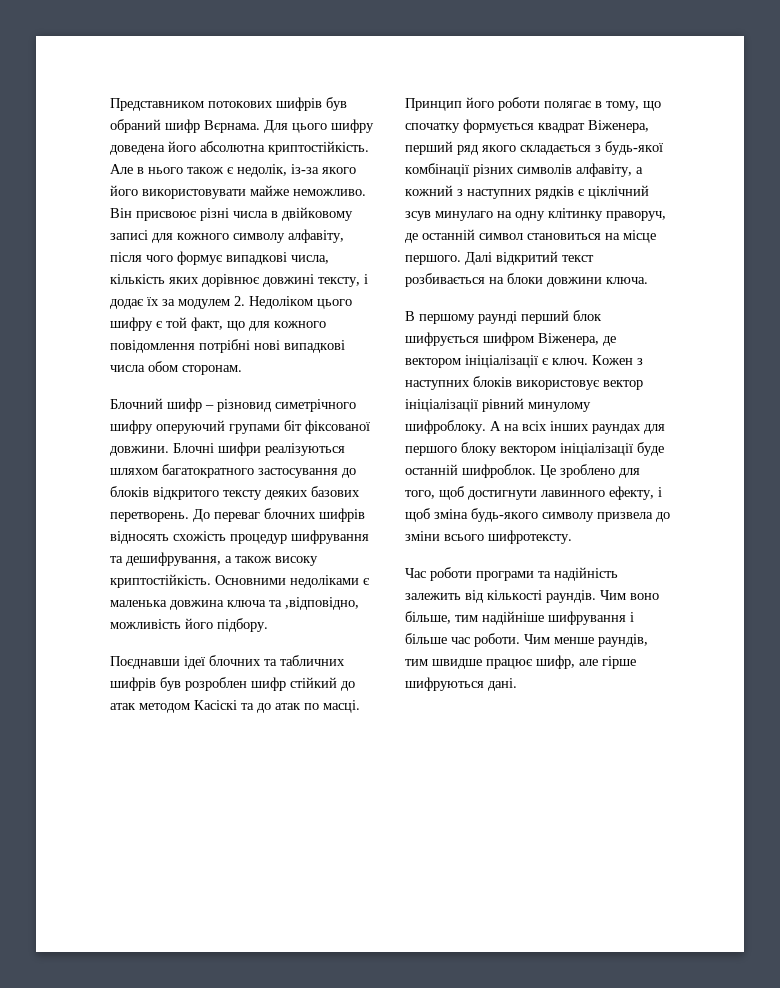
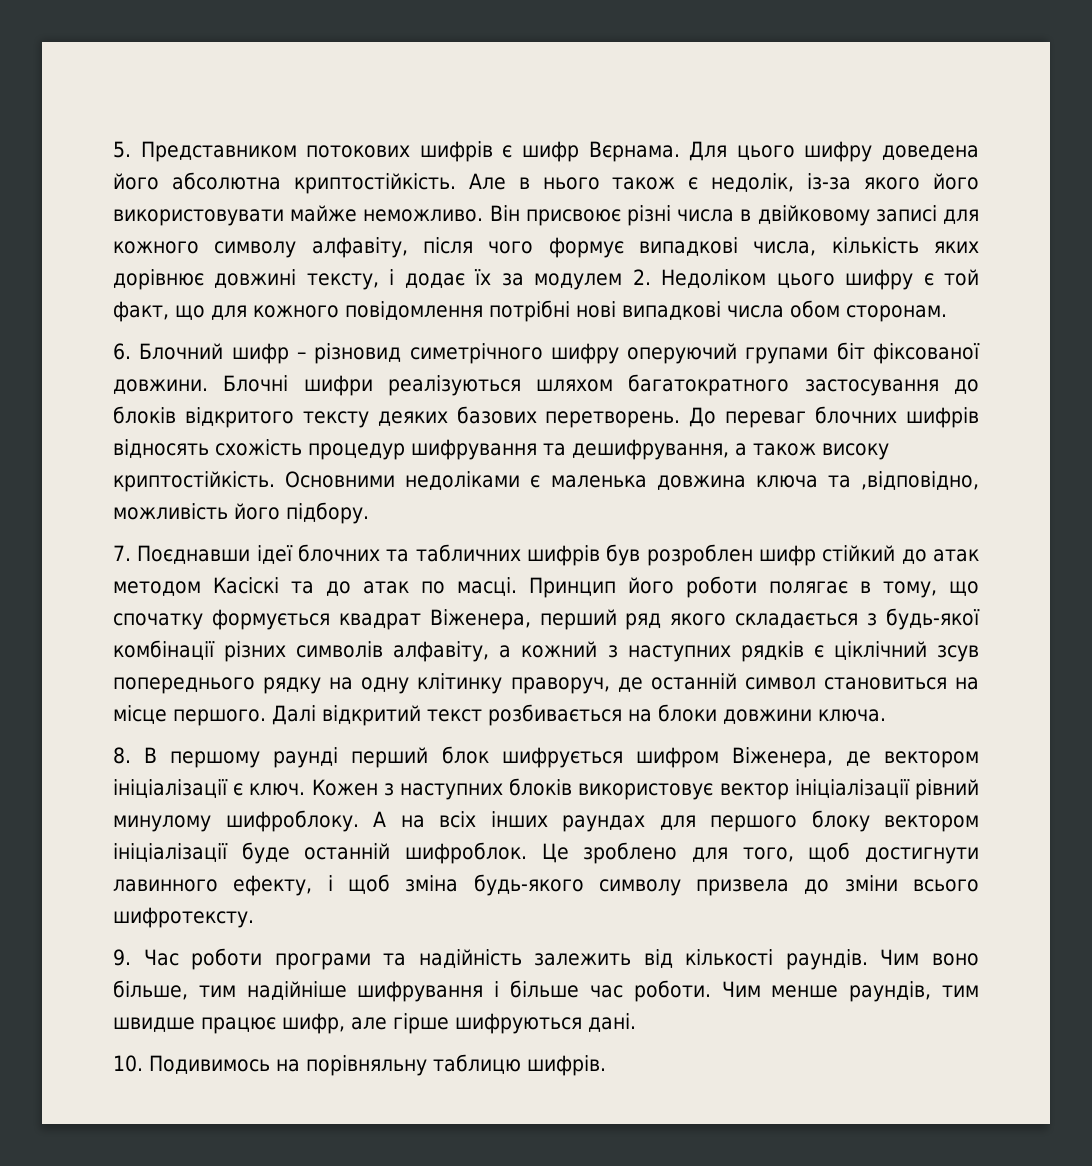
- Представником потокових шифрів був обраний шифр Вєрнама.
+ 5. Представником потокових шифрів є шифр Вєрнама.
- Блочний шифр – різновид симетрічного шифру оперуючий групами біт фіксованої довжини.
+ 6. Блочний шифр – різновид симетрічного шифру оперуючий групами біт фіксованої довжини.
- Поєднавши ідеї блочних та табличних шифрів був розроблен шифр стійкий до атак методом Касіскі та до атак по масці.
+ 7. Поєднавши ідеї блочних та табличних шифрів був розроблен шифр стійкий до атак методом Касіскі та до атак по масці.
- Принцип його роботи полягає в тому, що спочатку формується квадрат Віженера, перший ряд якого складається з будь-якої комбінації різних символів алфавіту, а кожний з наступних рядків є ціклічний зсув минулаго на одну клітинку праворуч, де останній символ становиться на місце першого.
+ Принцип його роботи полягає в тому, що спочатку формується квадрат Віженера, перший ряд якого складається з будь-якої комбінації різних символів алфавіту, а кожний з наступних рядків є ціклічний зсув попереднього рядку на одну клітинку праворуч, де останній символ становиться на місце першого.
- В першому раунді перший блок шифрується шифром Віженера, де вектором ініціалізації є ключ.
+ 8. В першому раунді перший блок шифрується шифром Віженера, де вектором ініціалізації є ключ.
- Час роботи програми та надійність залежить від кількості раундів.
+ 9. Час роботи програми та надійність залежить від кількості раундів.
+ 10. Подивимось на порівняльну таблицю шифрів.

